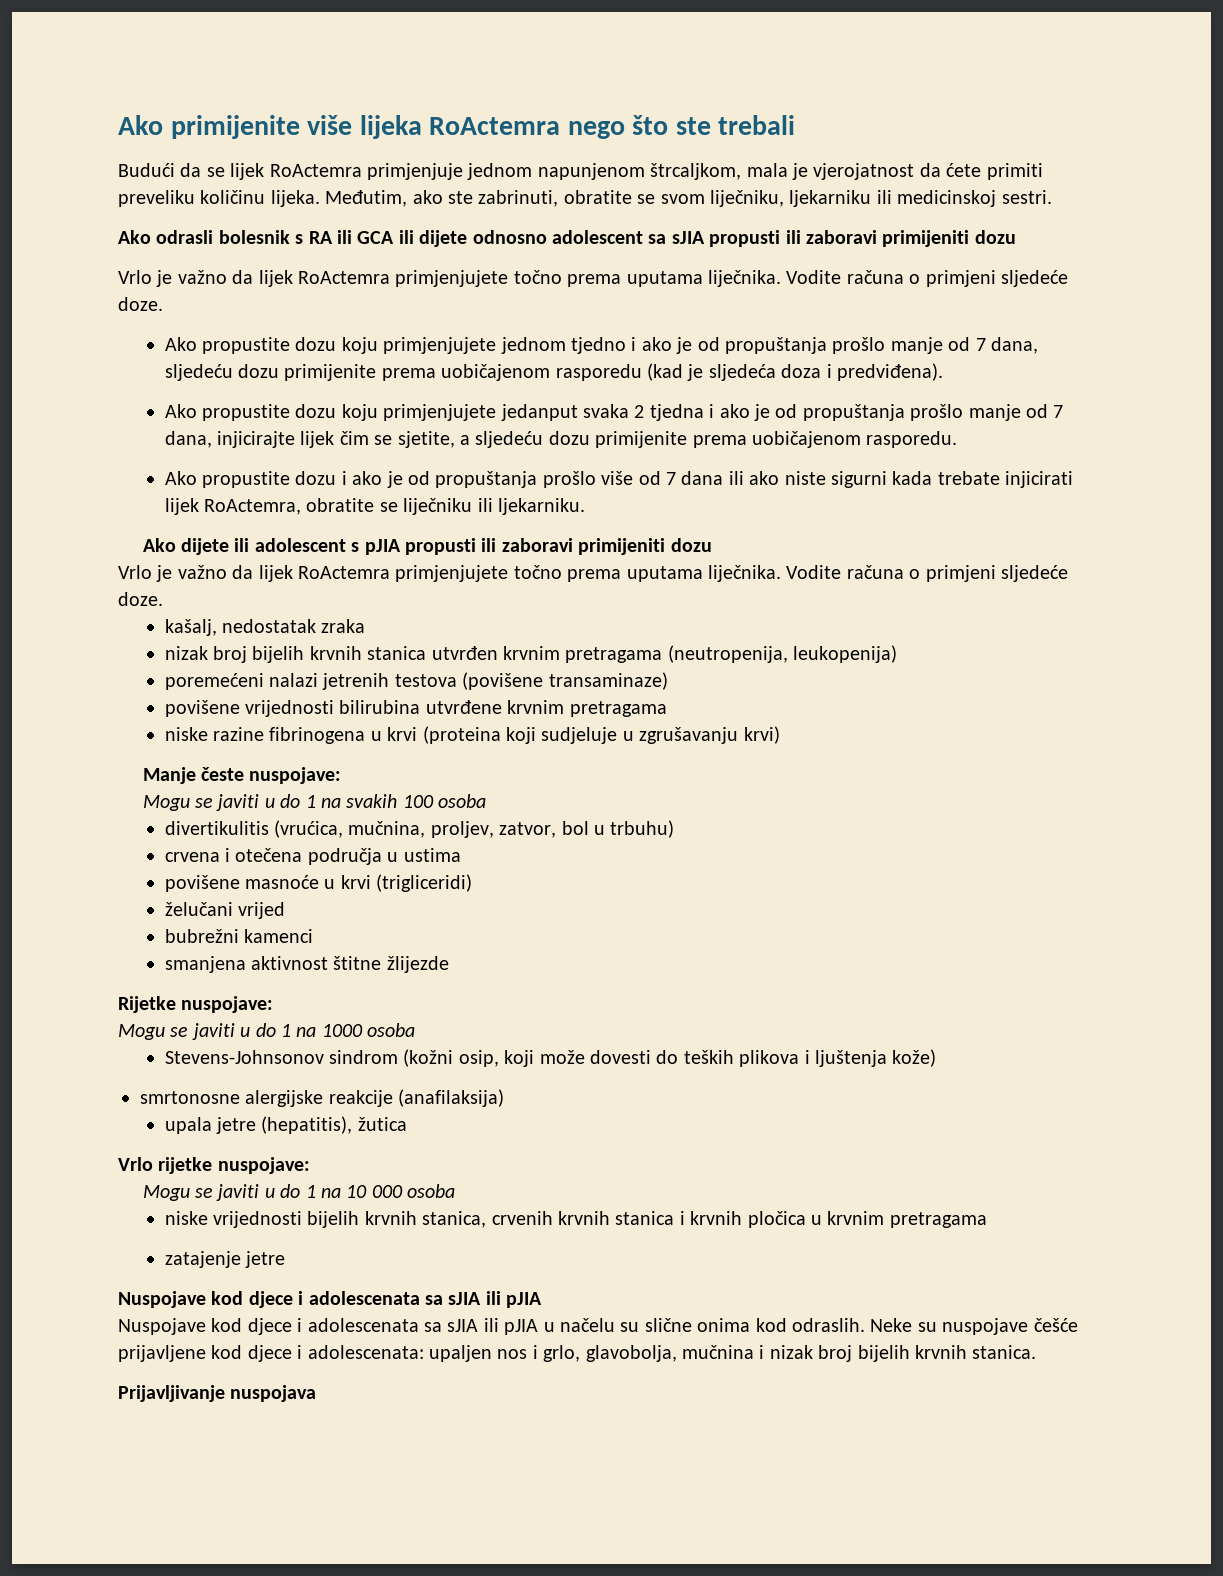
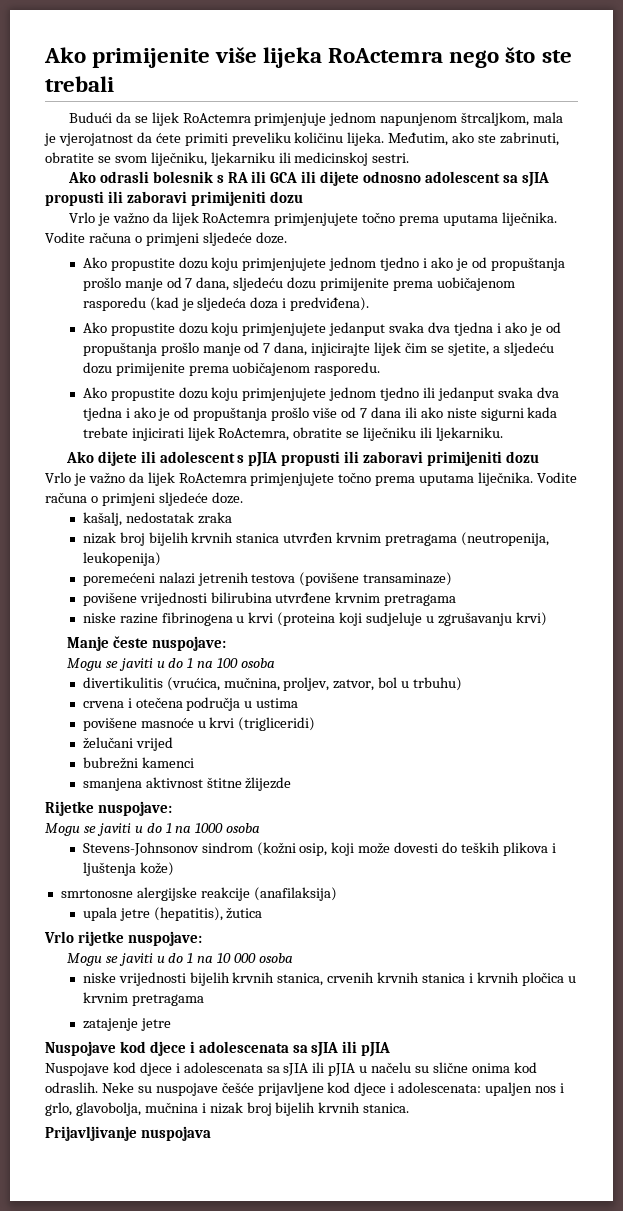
- Ako propustite dozu koju primjenjujete jedanput svaka 2 tjedna i ako je od propuštanja prošlo manje od 7 dana, injicirajte lijek čim se sjetite, a sljedeću dozu primijenite prema uobičajenom rasporedu.
+ Ako propustite dozu koju primjenjujete jedanput svaka dva tjedna i ako je od propuštanja prošlo manje od 7 dana, injicirajte lijek čim se sjetite, a sljedeću dozu primijenite prema uobičajenom rasporedu.
- Ako propustite dozu i ako je od propuštanja prošlo više od 7 dana ili ako niste sigurni kada trebate injicirati lijek RoActemra, obratite se liječniku ili ljekarniku.
+ Ako propustite dozu koju primjenjujete jednom tjedno ili jedanput svaka dva tjedna i ako je od propuštanja prošlo više od 7 dana ili ako niste sigurni kada trebate injicirati lijek RoActemra, obratite se liječniku ili ljekarniku.
- Mogu se javiti u do 1 na svakih 100 osoba
+ Mogu se javiti u do 1 na 100 osoba

